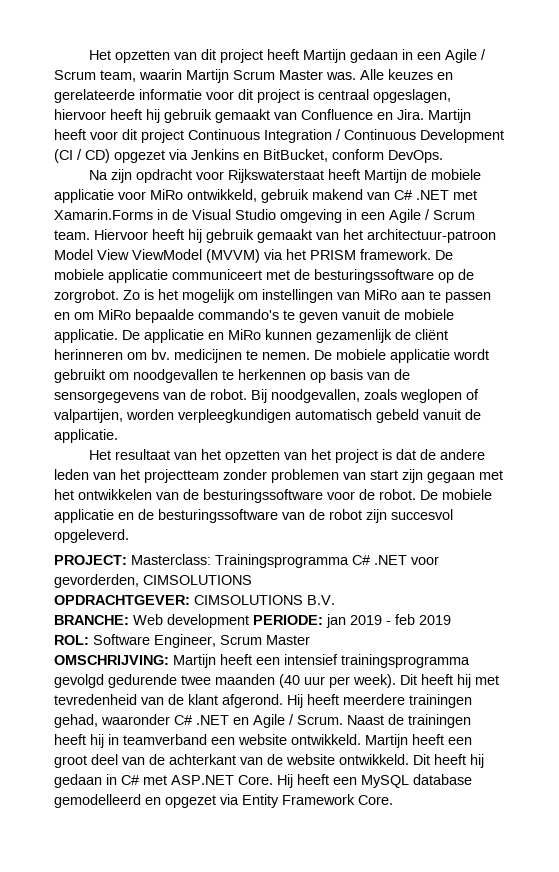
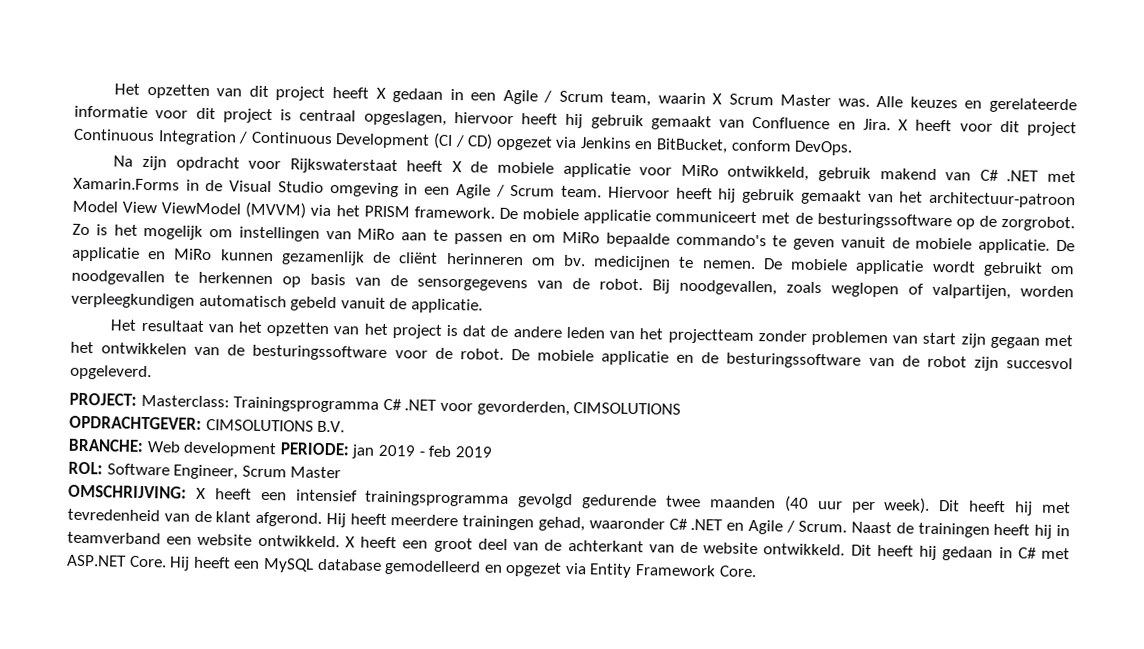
- Het opzetten van dit project heeft Martijn gedaan in een Agile / Scrum team, waarin Martijn Scrum Master was.
+ Het opzetten van dit project heeft X gedaan in een Agile / Scrum team, waarin X Scrum Master was.
- Martijn heeft voor dit project Continuous Integration / Continuous Development (CI / CD) opgezet via Jenkins en BitBucket, conform DevOps.
+ X heeft voor dit project Continuous Integration / Continuous Development (CI / CD) opgezet via Jenkins en BitBucket, conform DevOps.
- Na zijn opdracht voor Rijkswaterstaat heeft Martijn de mobiele applicatie voor MiRo ontwikkeld, gebruik makend van C# .NET met Xamarin.Forms in de Visual Studio omgeving in een Agile / Scrum team.
+ Na zijn opdracht voor Rijkswaterstaat heeft X de mobiele applicatie voor MiRo ontwikkeld, gebruik makend van C# .NET met Xamarin.Forms in de Visual Studio omgeving in een Agile / Scrum team.
- OMSCHRIJVING: Martijn heeft een intensief trainingsprogramma gevolgd gedurende twee maanden (40 uur per week).
+ OMSCHRIJVING: X heeft een intensief trainingsprogramma gevolgd gedurende twee maanden (40 uur per week).
- Martijn heeft een groot deel van de achterkant van de website ontwikkeld.
+ X heeft een groot deel van de achterkant van de website ontwikkeld.

